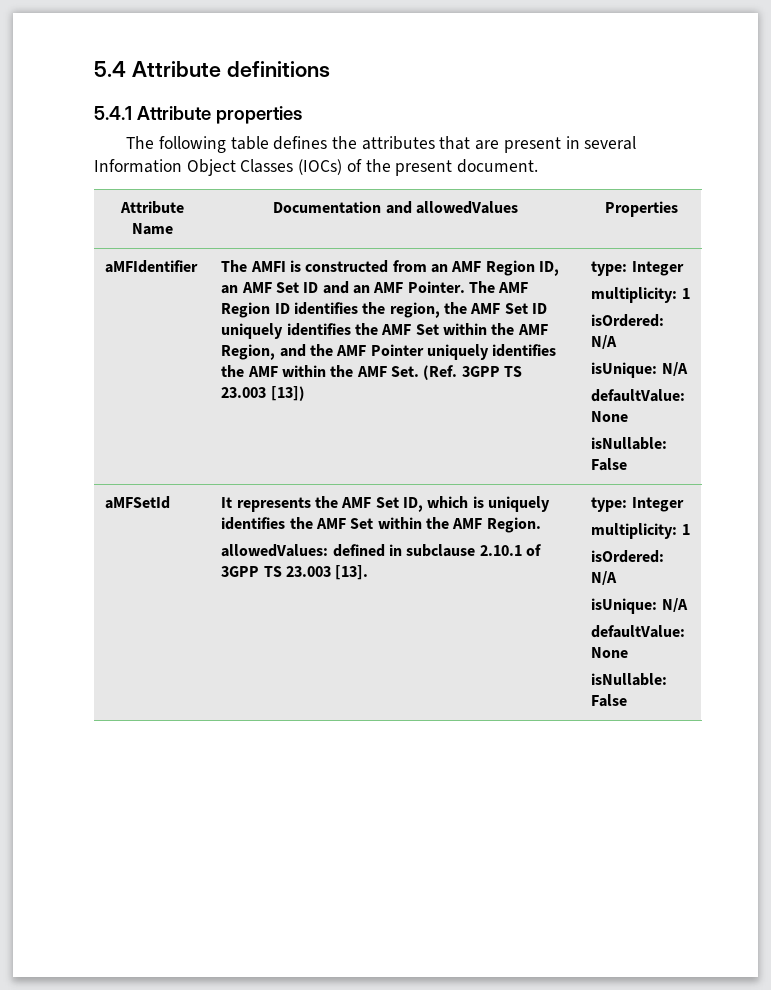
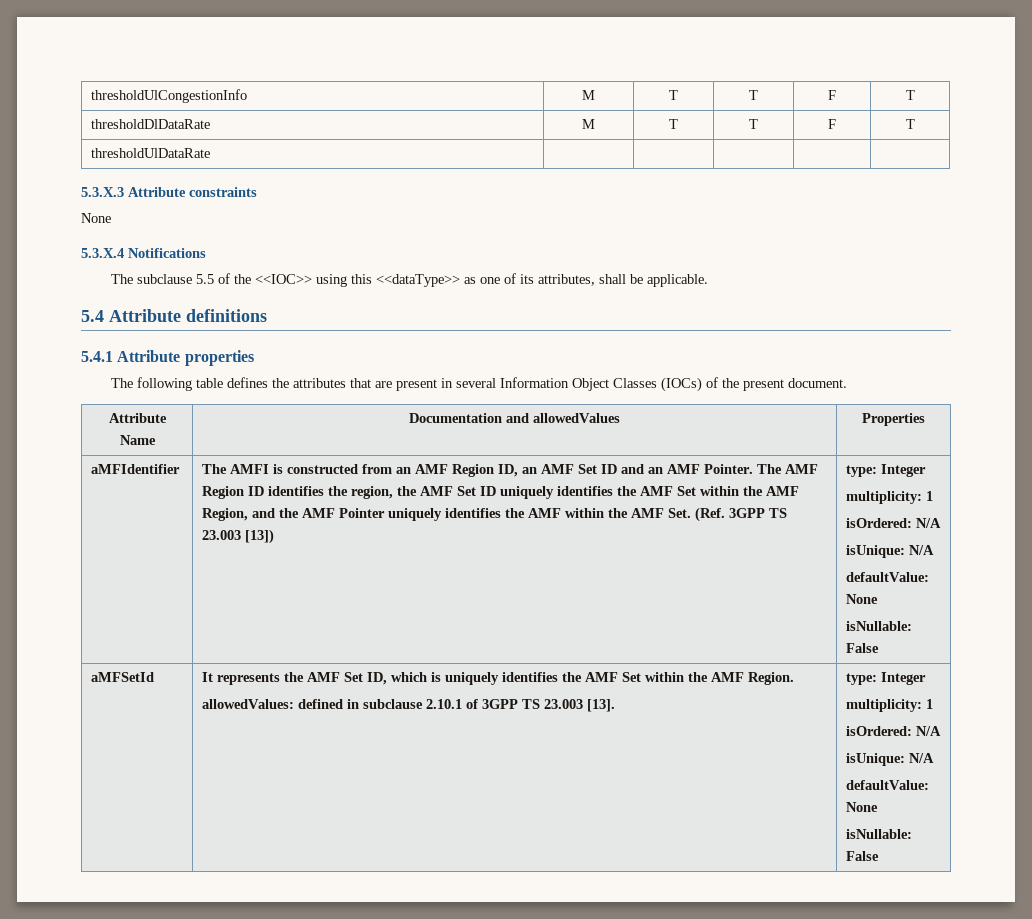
+ thresholdUlCongestionInfo | M | T | T | F | T
+ thresholdDlDataRate | M | T | T | F | T
+ thresholdUlDataRate | | | | |
+ 5.3.X.3 Attribute constraints
+ None
+ 5.3.X.4 Notifications
+ The subclause 5.5 of the <<IOC>> using this <<dataType>> as one of its attributes, shall be applicable.

